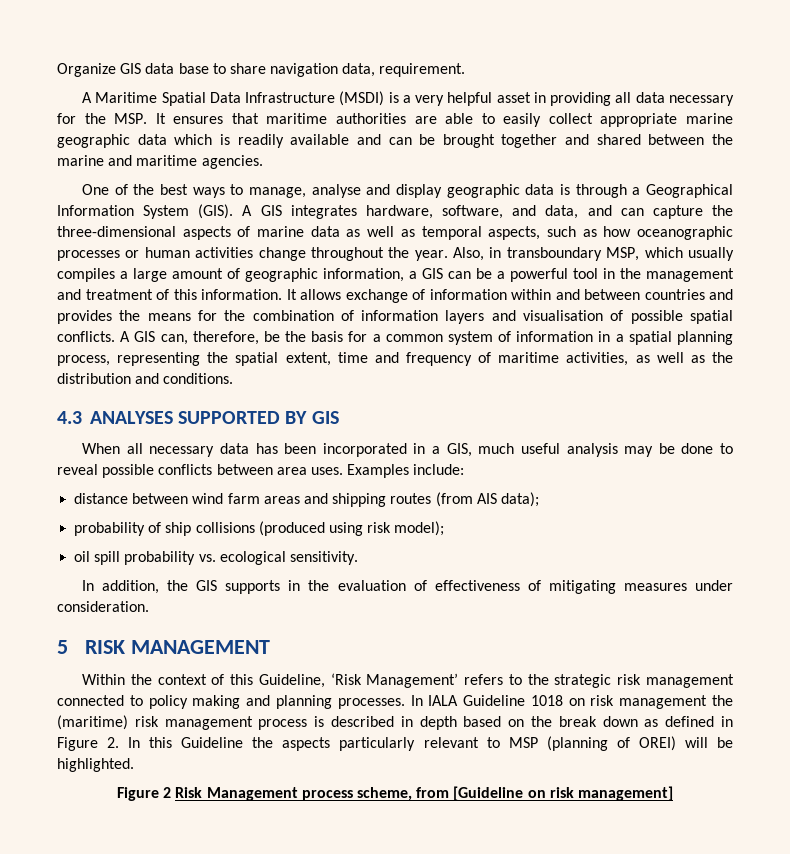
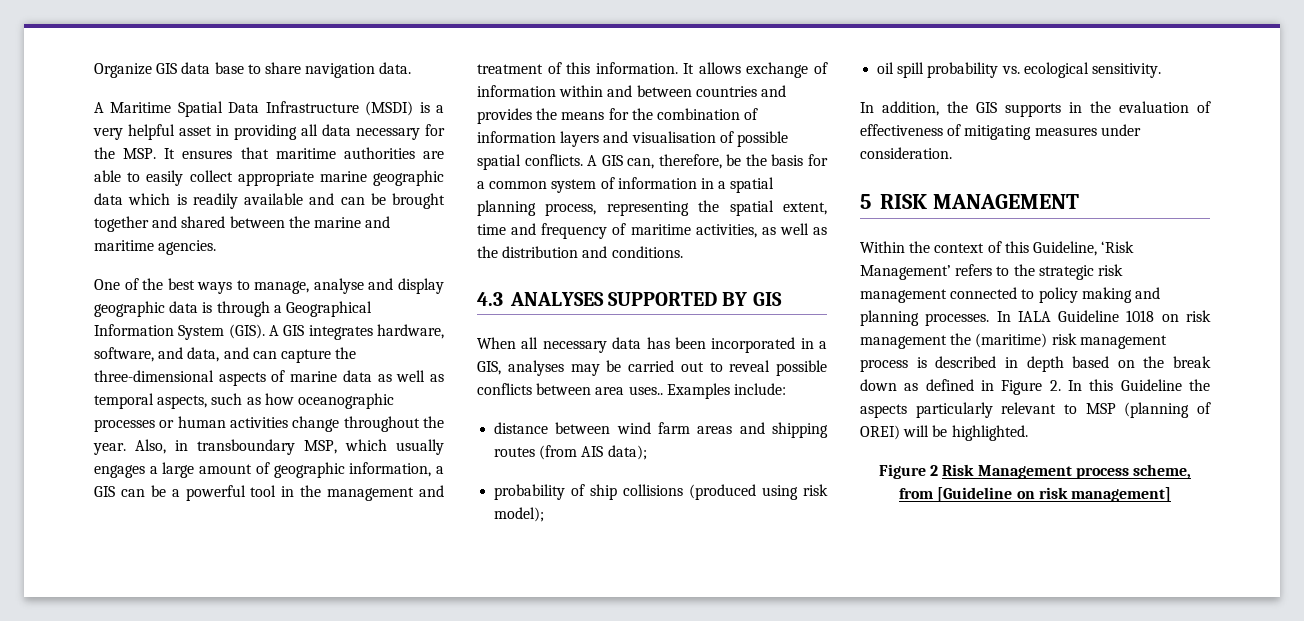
- Organize GIS data base to share navigation data, requirement.
+ Organize GIS data base to share navigation data.
- Also, in transboundary MSP, which usually compiles a large amount of geographic information, a GIS can be a powerful tool in the management and treatment of this information.
+ Also, in transboundary MSP, which usually engages a large amount of geographic information, a GIS can be a powerful tool in the management and treatment of this information.
- When all necessary data has been incorporated in a GIS, much useful analysis may be done to reveal possible conflicts between area uses.
+ When all necessary data has been incorporated in a GIS, analyses may be carried out to reveal possible conflicts between area uses..

